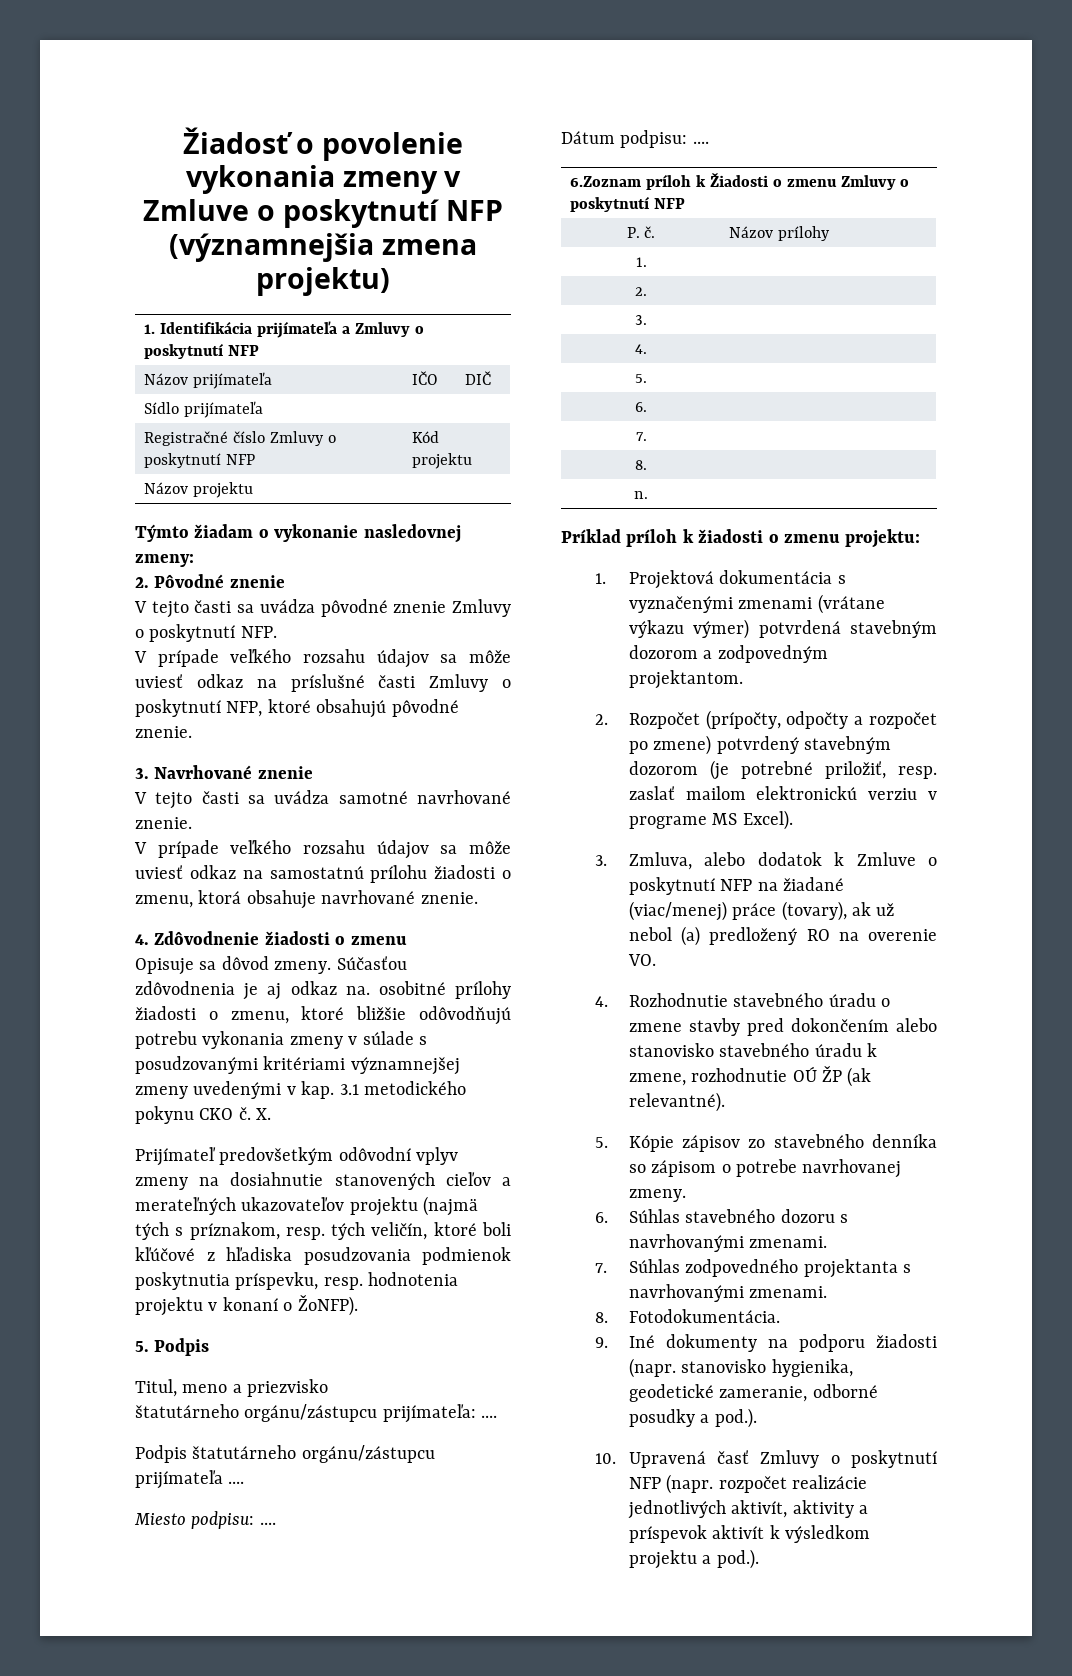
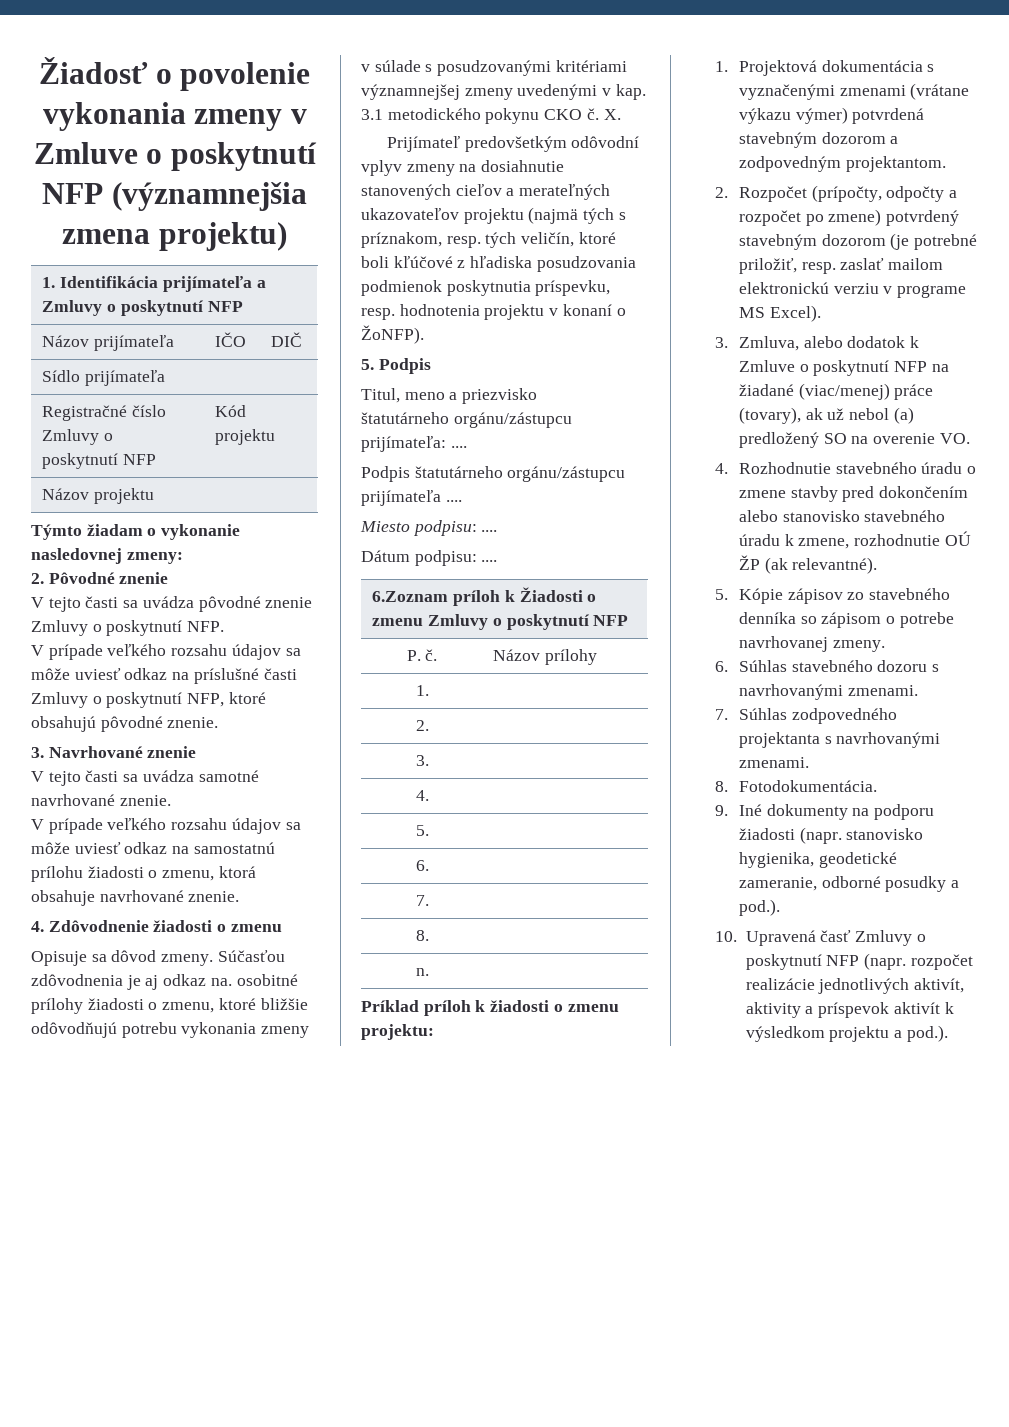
- 3. Zmluva, alebo dodatok k Zmluve o poskytnutí NFP na žiadané (viac/menej) práce (tovary), ak už nebol (a) predložený RO na overenie VO.
+ 3. Zmluva, alebo dodatok k Zmluve o poskytnutí NFP na žiadané (viac/menej) práce (tovary), ak už nebol (a) predložený SO na overenie VO.

